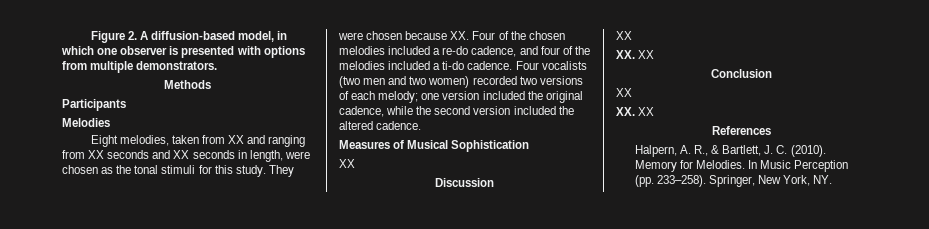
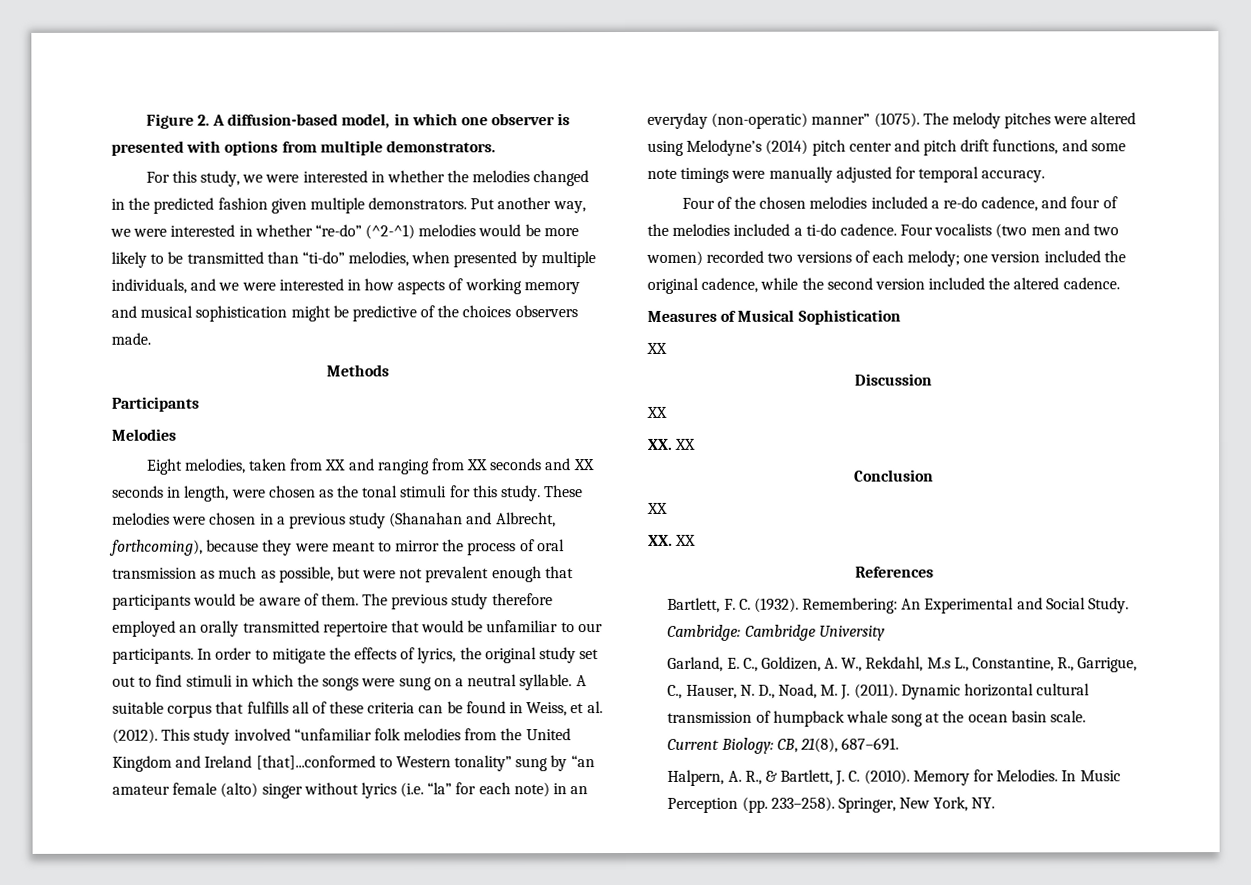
+ For this study, we were interested in whether the melodies changed in the predicted fashion given multiple demonstrators. Put another way, we were interested in whether “re-do” (^2-^1) melodies would be more likely to be transmitted than “ti-do” melodies, when presented by multiple individuals, and we were interested in how aspects of working memory and musical sophistication might be predictive of the choices observers made.
- They were chosen because XX. Four of the chosen melodies included a re-do cadence, and four of the melodies included a ti-do cadence.
+ These melodies were chosen in a previous study (Shanahan and Albrecht, forthcoming), because they were meant to mirror the process of oral transmission as much as possible, but were not prevalent enough that participants would be aware of them. The previous study therefore employed an orally transmitted repertoire that would be unfamiliar to our participants. In order to mitigate the effects of lyrics, the original study set out to find stimuli in which the songs were sung on a neutral syllable. A suitable corpus that fulfills all of these criteria can be found in Weiss, et al. (2012). This study involved “unfamiliar folk melodies from the United Kingdom and Ireland [that]...conformed to Western tonality” sung by “an amateur female (alto) singer without lyrics (i.e. “la” for each note) in an everyday (non-operatic) manner” (1075). The melody pitches were altered using Melodyne’s (2014) pitch center and pitch drift functions, and some note timings were manually adjusted for temporal accuracy.
+ Four of the chosen melodies included a re-do cadence, and four of the melodies included a ti-do cadence.
+ Bartlett, F. C. (1932). Remembering: An Experimental and Social Study. Cambridge: Cambridge University
+ Garland, E. C., Goldizen, A. W., Rekdahl, M.s L., Constantine, R., Garrigue, C., Hauser, N. D., Noad, M. J. (2011). Dynamic horizontal cultural transmission of humpback whale song at the ocean basin scale. Current Biology: CB, 21(8), 687–691.

